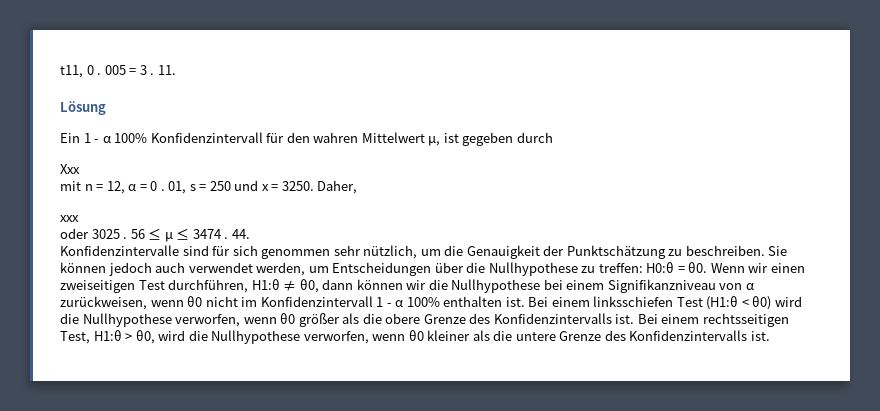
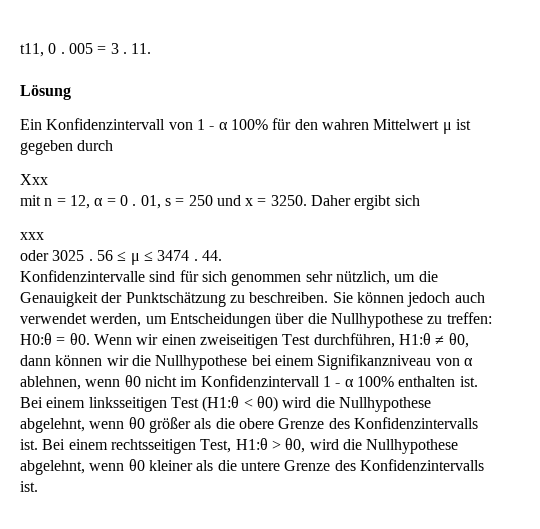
- Ein 1 - α 100% Konfidenzintervall für den wahren Mittelwert μ, ist gegeben durch
+ Ein Konfidenzintervall von 1 - α 100% für den wahren Mittelwert μ ist gegeben durch
- Daher,
+ Daher ergibt sich
- Wenn wir einen zweiseitigen Test durchführen, H1:θ ≠ θ0, dann können wir die Nullhypothese bei einem Signifikanzniveau von α zurückweisen, wenn θ0 nicht im Konfidenzintervall 1 - α 100% enthalten ist.
+ Wenn wir einen zweiseitigen Test durchführen, H1:θ ≠ θ0, dann können wir die Nullhypothese bei einem Signifikanzniveau von α ablehnen, wenn θ0 nicht im Konfidenzintervall 1 - α 100% enthalten ist.
- Bei einem linksschiefen Test (H1:θ < θ0) wird die Nullhypothese verworfen, wenn θ0 größer als die obere Grenze des Konfidenzintervalls ist.
+ Bei einem linksseitigen Test (H1:θ < θ0) wird die Nullhypothese abgelehnt, wenn θ0 größer als die obere Grenze des Konfidenzintervalls ist.
- Bei einem rechtsseitigen Test, H1:θ > θ0, wird die Nullhypothese verworfen, wenn θ0 kleiner als die untere Grenze des Konfidenzintervalls ist.
+ Bei einem rechtsseitigen Test, H1:θ > θ0, wird die Nullhypothese abgelehnt, wenn θ0 kleiner als die untere Grenze des Konfidenzintervalls ist.

